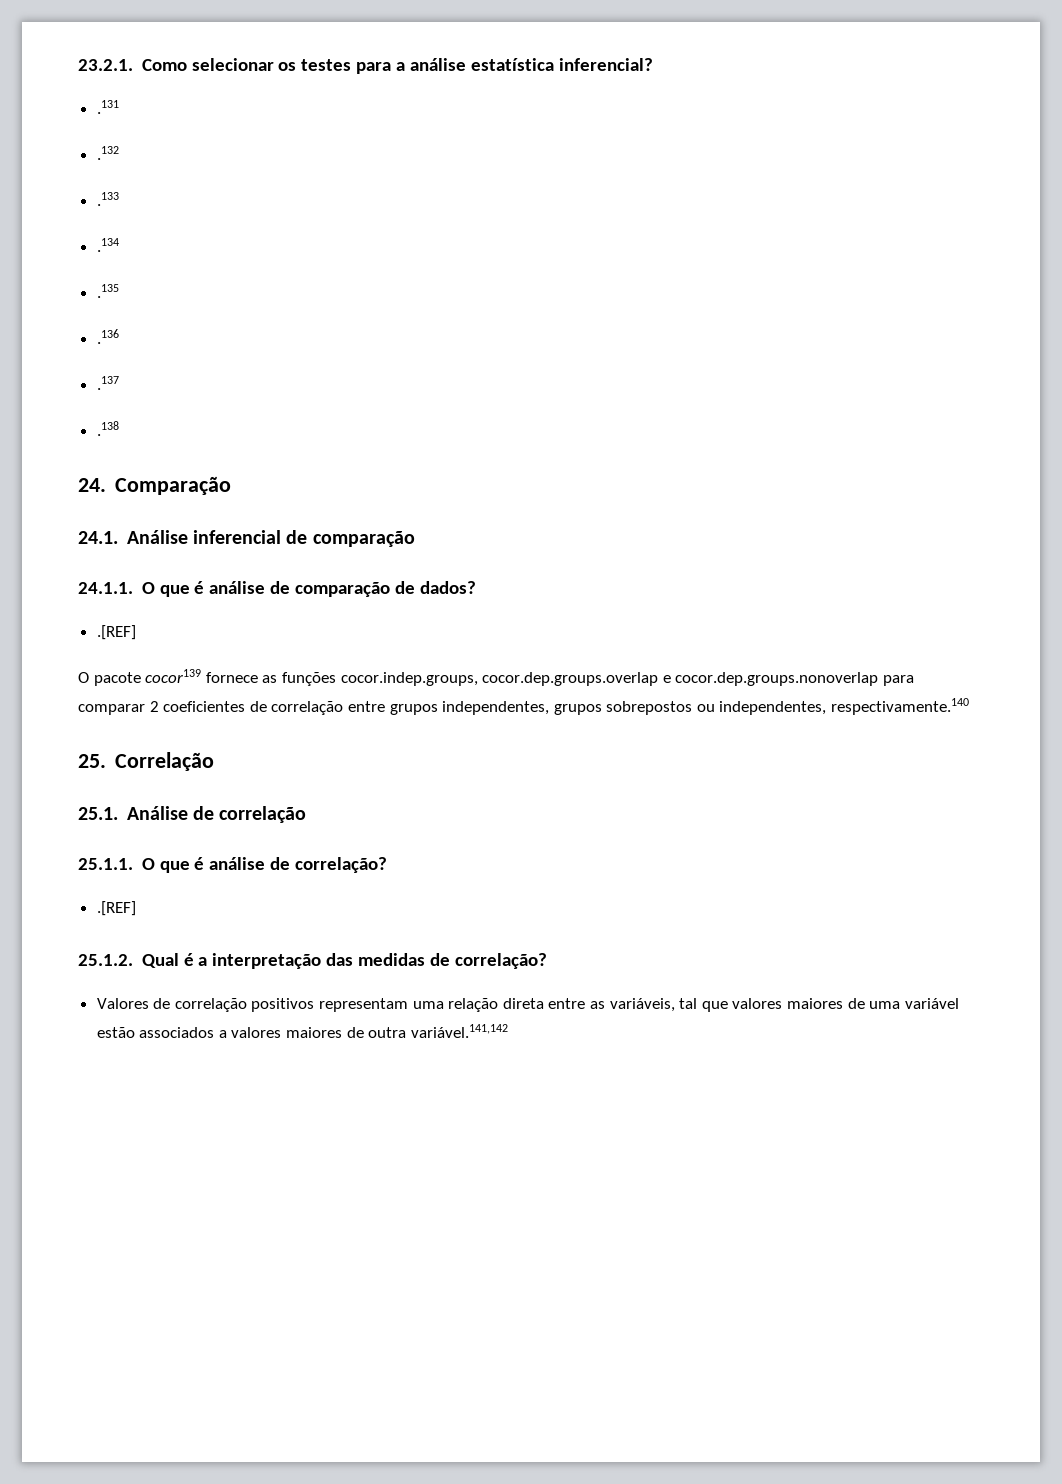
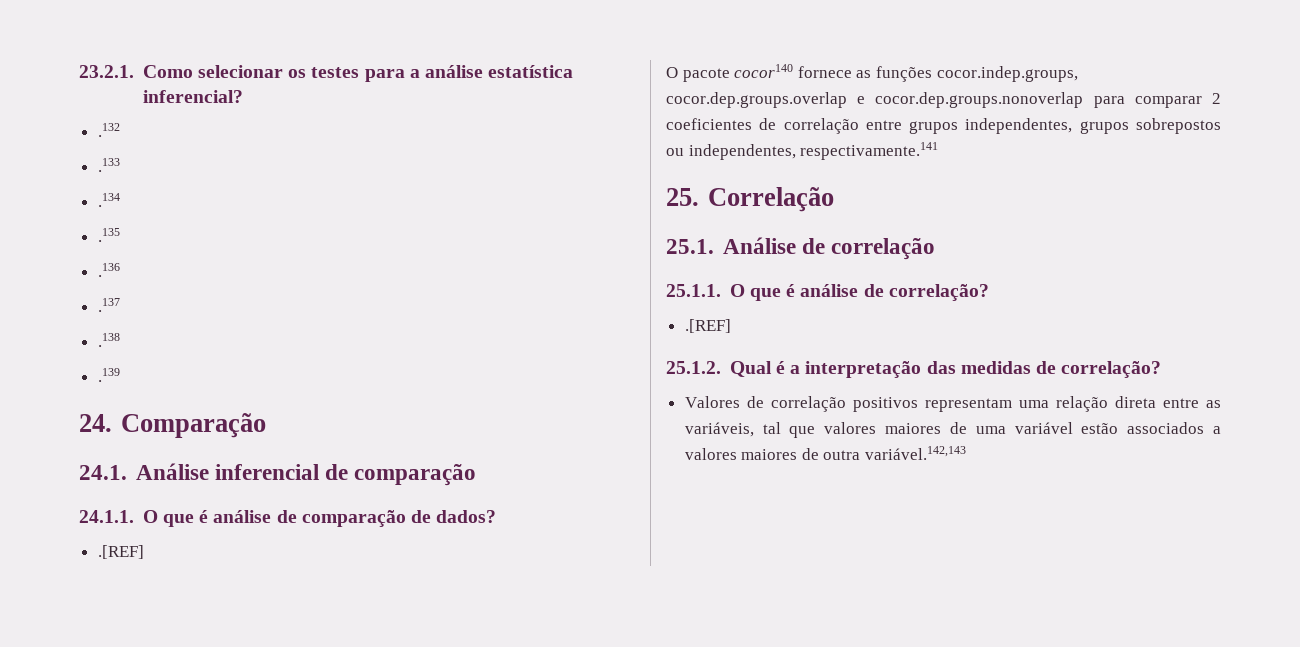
- .131
+ .139
- O pacote cocor139 fornece as funções cocor.indep.groups, cocor.dep.groups.overlap e cocor.dep.groups.nonoverlap para comparar 2 coeficientes de correlação entre grupos independentes, grupos sobrepostos ou independentes, respectivamente.140
+ O pacote cocor140 fornece as funções cocor.indep.groups, cocor.dep.groups.overlap e cocor.dep.groups.nonoverlap para comparar 2 coeficientes de correlação entre grupos independentes, grupos sobrepostos ou independentes, respectivamente.141
- Valores de correlação positivos representam uma relação direta entre as variáveis, tal que valores maiores de uma variável estão associados a valores maiores de outra variável.141,142
+ Valores de correlação positivos representam uma relação direta entre as variáveis, tal que valores maiores de uma variável estão associados a valores maiores de outra variável.142,143

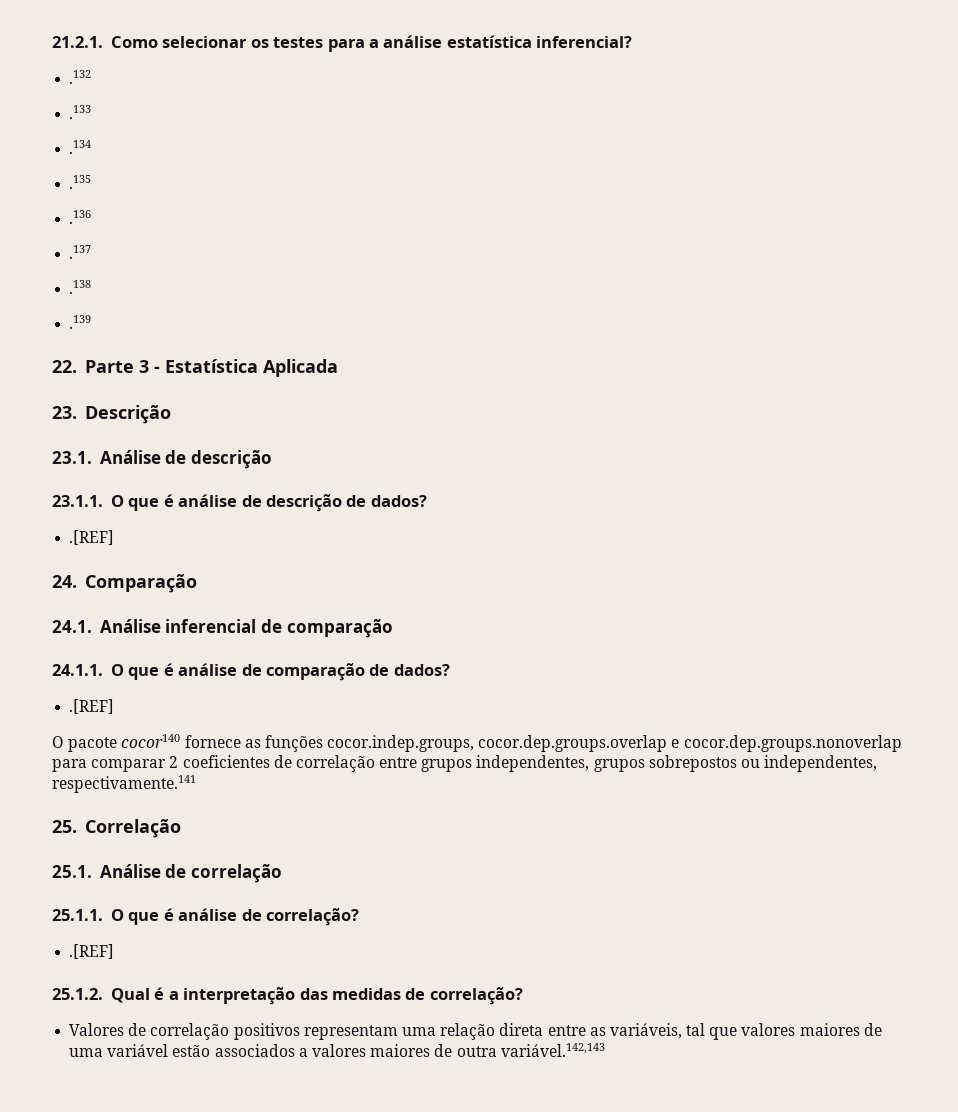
- 23.2.1. Como selecionar os testes para a análise estatística inferencial?
+ 21.2.1. Como selecionar os testes para a análise estatística inferencial?
+ 22. Parte 3 - Estatística Aplicada
+ 23. Descrição
+ 23.1. Análise de descrição
+ 23.1.1. O que é análise de descrição de dados?
+ .[REF]

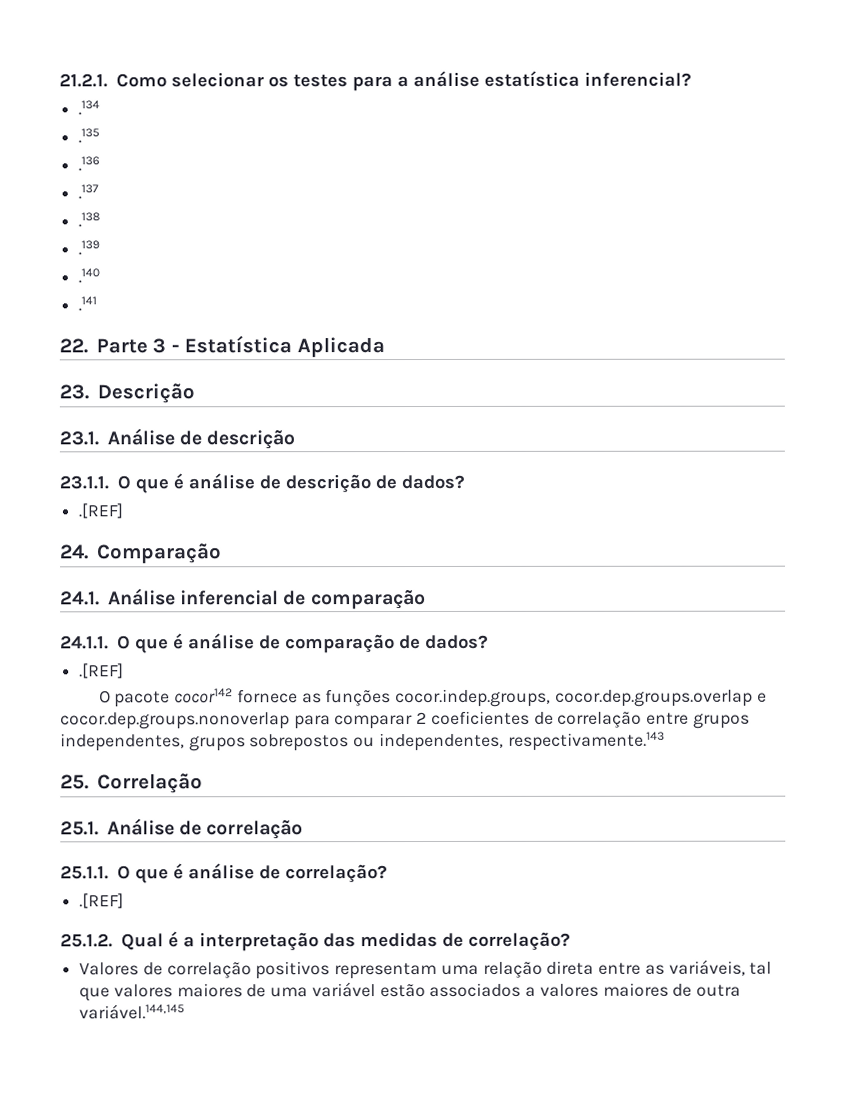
- .132
- .133
+ .140
+ .141
- O pacote cocor140 fornece as funções cocor.indep.groups, cocor.dep.groups.overlap e cocor.dep.groups.nonoverlap para comparar 2 coeficientes de correlação entre grupos independentes, grupos sobrepostos ou independentes, respectivamente.141
+ O pacote cocor142 fornece as funções cocor.indep.groups, cocor.dep.groups.overlap e cocor.dep.groups.nonoverlap para comparar 2 coeficientes de correlação entre grupos independentes, grupos sobrepostos ou independentes, respectivamente.143
- Valores de correlação positivos representam uma relação direta entre as variáveis, tal que valores maiores de uma variável estão associados a valores maiores de outra variável.142,143
+ Valores de correlação positivos representam uma relação direta entre as variáveis, tal que valores maiores de uma variável estão associados a valores maiores de outra variável.144,145

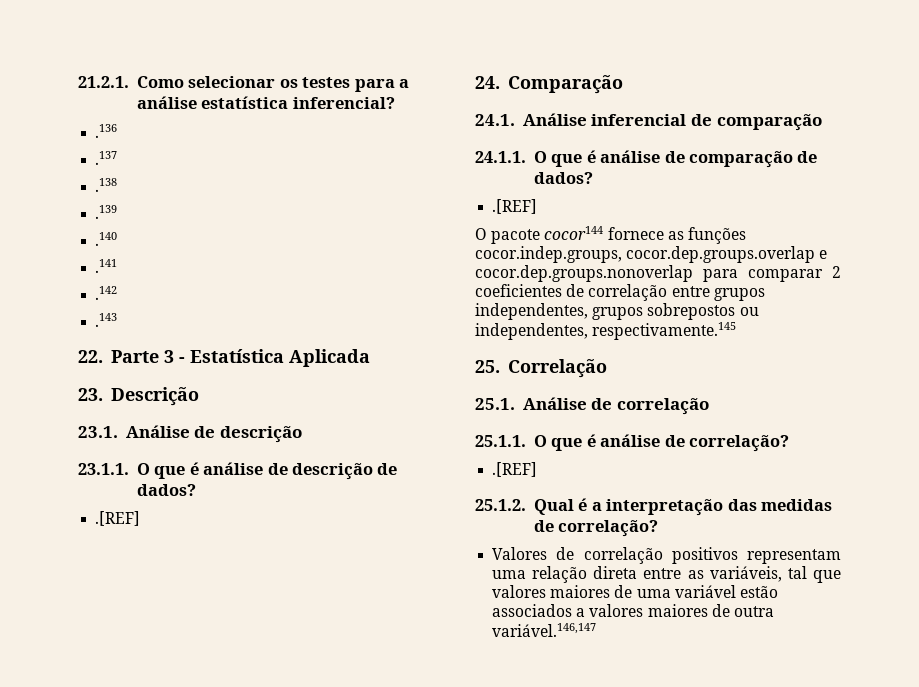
- .134
- .135
+ .142
+ .143
- O pacote cocor142 fornece as funções cocor.indep.groups, cocor.dep.groups.overlap e cocor.dep.groups.nonoverlap para comparar 2 coeficientes de correlação entre grupos independentes, grupos sobrepostos ou independentes, respectivamente.143
+ O pacote cocor144 fornece as funções cocor.indep.groups, cocor.dep.groups.overlap e cocor.dep.groups.nonoverlap para comparar 2 coeficientes de correlação entre grupos independentes, grupos sobrepostos ou independentes, respectivamente.145
- Valores de correlação positivos representam uma relação direta entre as variáveis, tal que valores maiores de uma variável estão associados a valores maiores de outra variável.144,145
+ Valores de correlação positivos representam uma relação direta entre as variáveis, tal que valores maiores de uma variável estão associados a valores maiores de outra variável.146,147

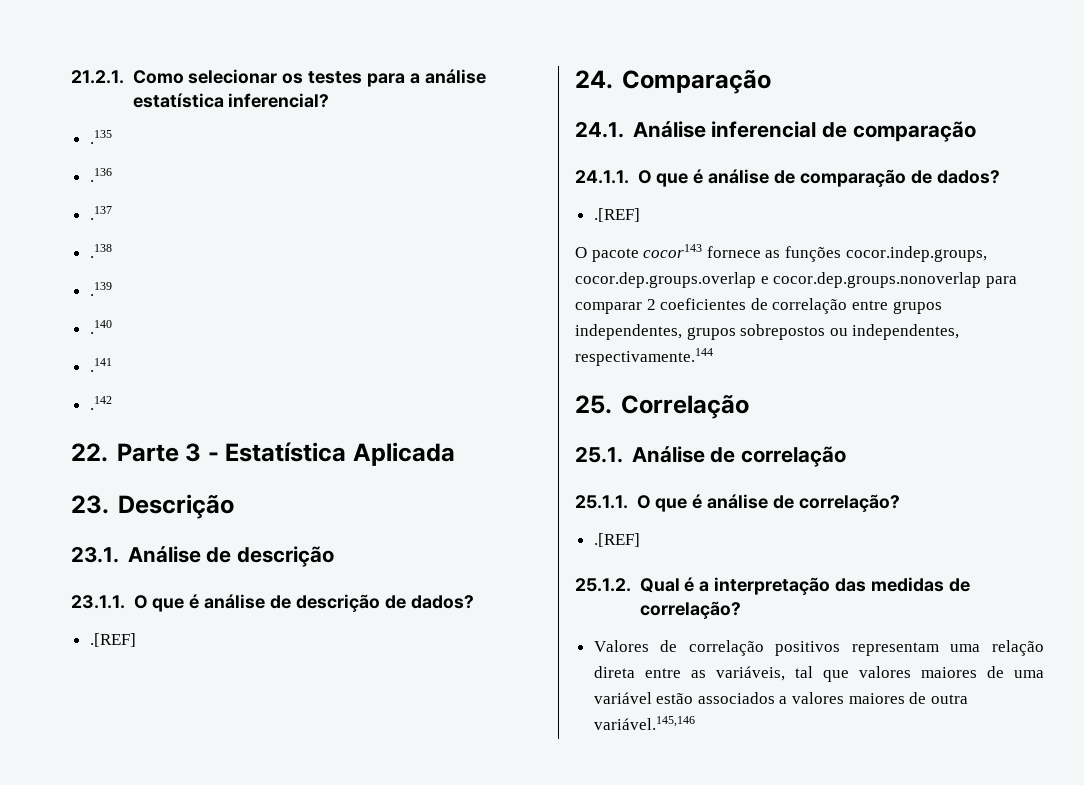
+ .135
- .143
- O pacote cocor144 fornece as funções cocor.indep.groups, cocor.dep.groups.overlap e cocor.dep.groups.nonoverlap para comparar 2 coeficientes de correlação entre grupos independentes, grupos sobrepostos ou independentes, respectivamente.145
+ O pacote cocor143 fornece as funções cocor.indep.groups, cocor.dep.groups.overlap e cocor.dep.groups.nonoverlap para comparar 2 coeficientes de correlação entre grupos independentes, grupos sobrepostos ou independentes, respectivamente.144
- Valores de correlação positivos representam uma relação direta entre as variáveis, tal que valores maiores de uma variável estão associados a valores maiores de outra variável.146,147
+ Valores de correlação positivos representam uma relação direta entre as variáveis, tal que valores maiores de uma variável estão associados a valores maiores de outra variável.145,146

